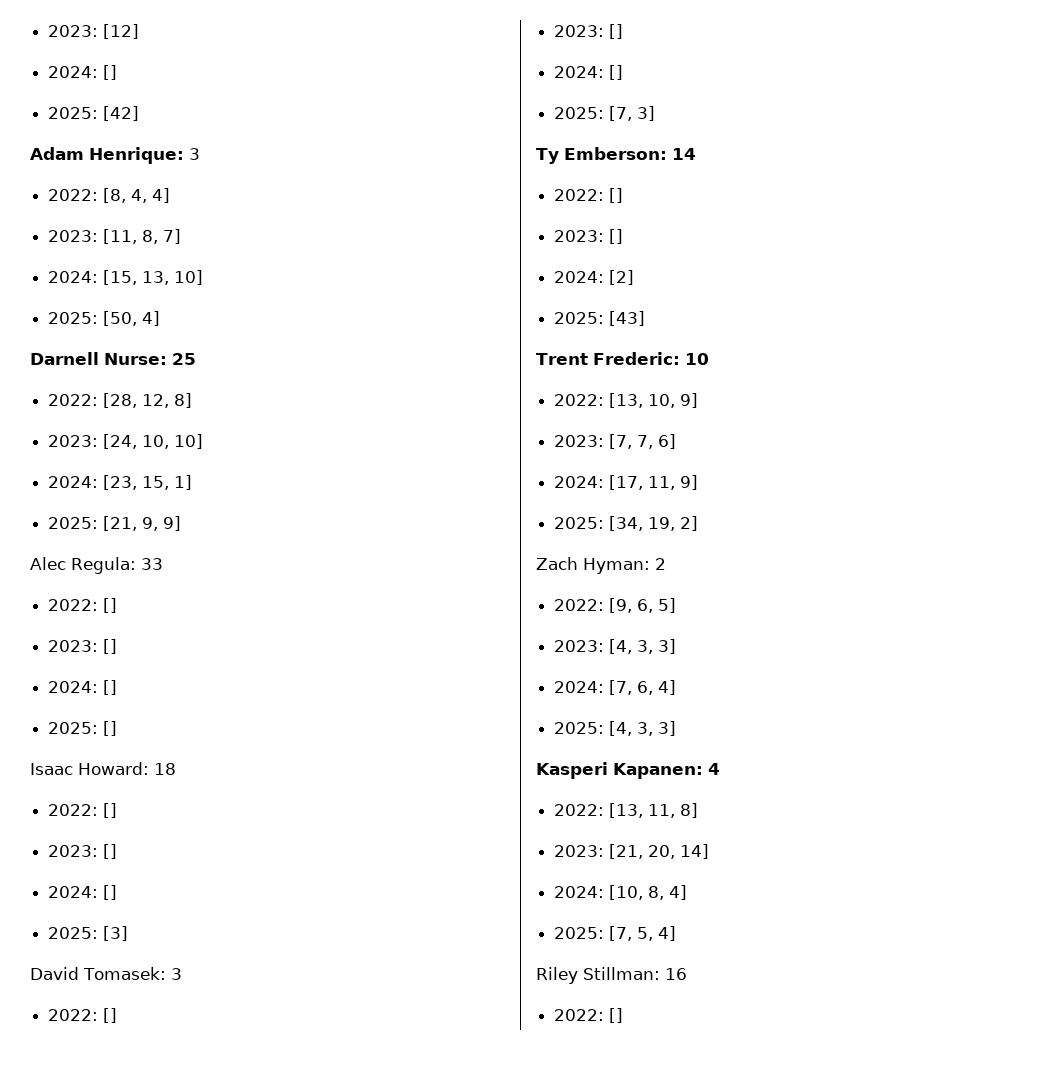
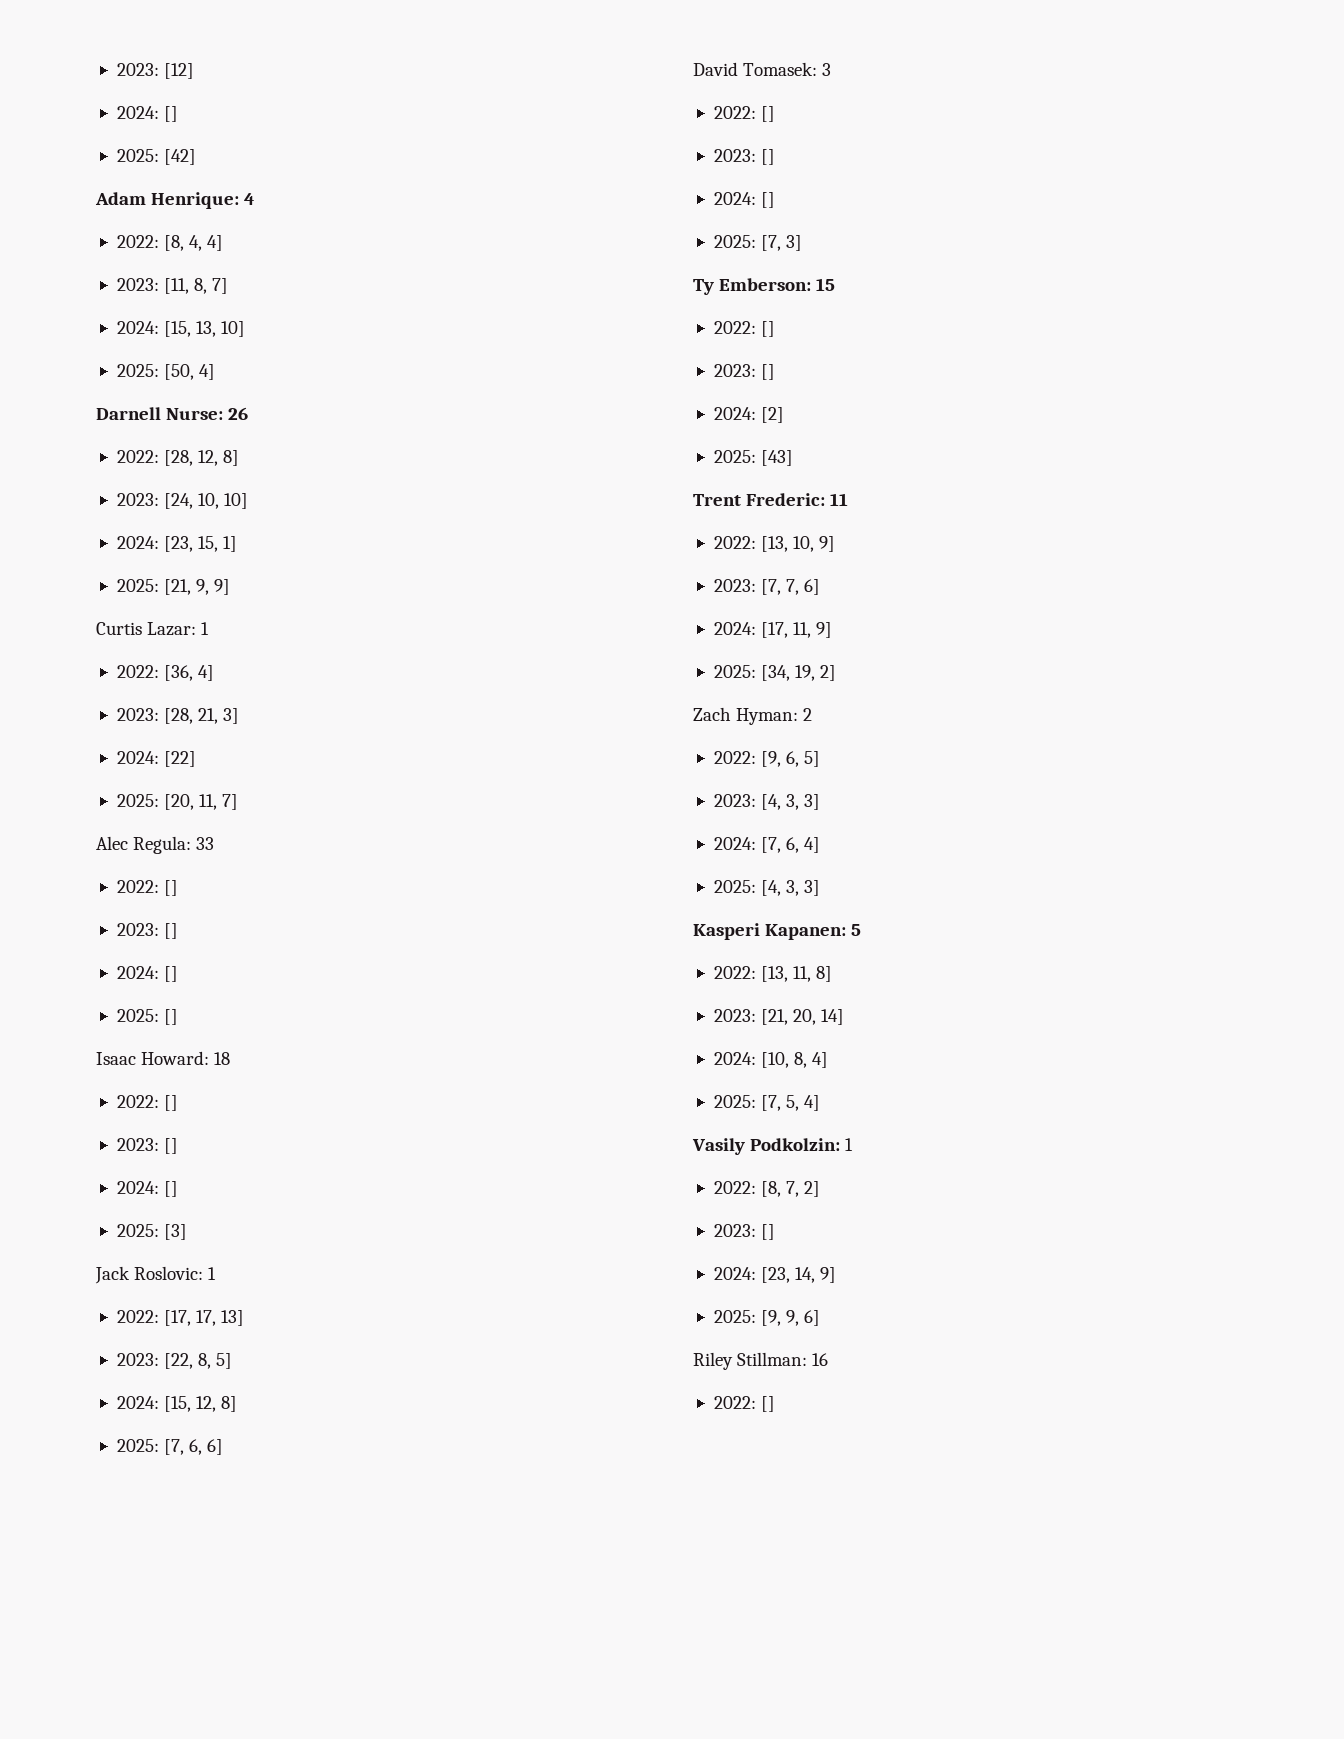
- Adam Henrique: 3
+ Adam Henrique: 4
- Darnell Nurse: 25
+ Darnell Nurse: 26
+ Curtis Lazar: 1
+ 2022: [36, 4]
+ 2023: [28, 21, 3]
+ 2024: [22]
+ 2025: [20, 11, 7]
+ Jack Roslovic: 1
+ 2022: [17, 17, 13]
+ 2023: [22, 8, 5]
+ 2024: [15, 12, 8]
+ 2025: [7, 6, 6]
- Ty Emberson: 14
+ Ty Emberson: 15
- Trent Frederic: 10
+ Trent Frederic: 11
- Kasperi Kapanen: 4
+ Kasperi Kapanen: 5
+ Vasily Podkolzin: 1
+ 2022: [8, 7, 2]
+ 2023: []
+ 2024: [23, 14, 9]
+ 2025: [9, 9, 6]

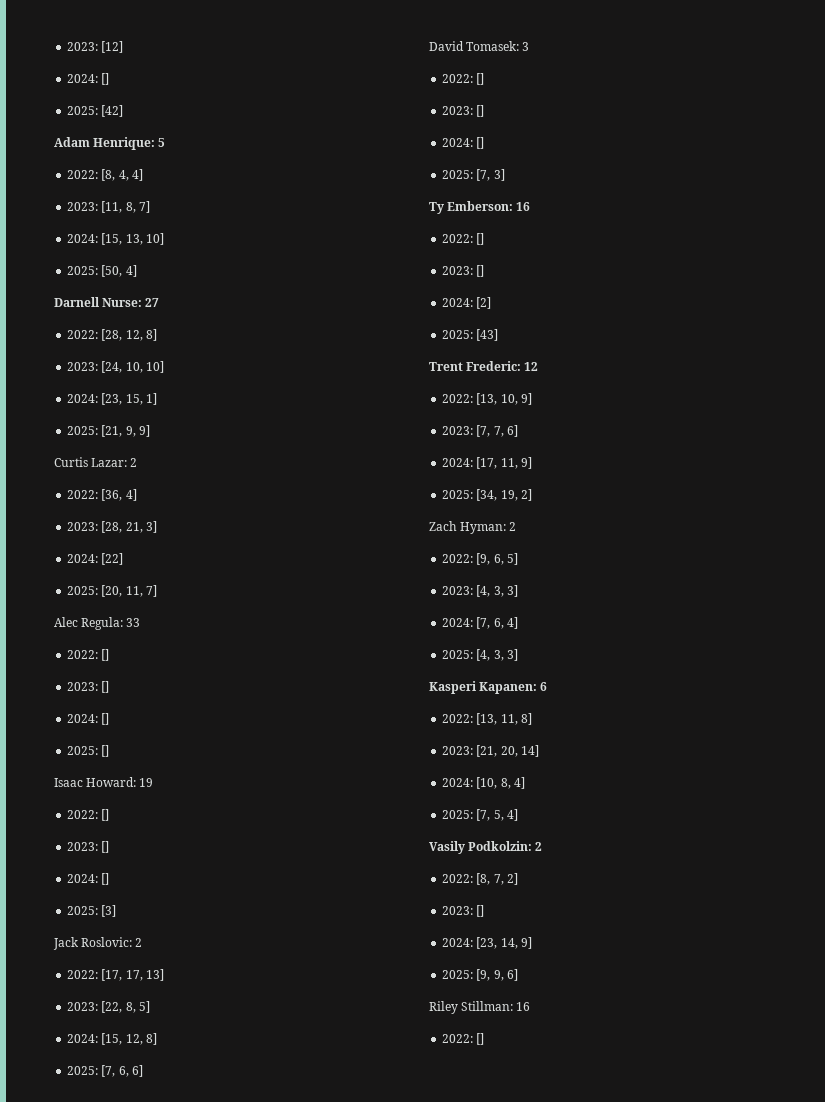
- Adam Henrique: 4
+ Adam Henrique: 5
- Darnell Nurse: 26
+ Darnell Nurse: 27
- Curtis Lazar: 1
+ Curtis Lazar: 2
- Isaac Howard: 18
+ Isaac Howard: 19
- Jack Roslovic: 1
+ Jack Roslovic: 2
- Ty Emberson: 15
+ Ty Emberson: 16
- Trent Frederic: 11
+ Trent Frederic: 12
- Kasperi Kapanen: 5
+ Kasperi Kapanen: 6
- Vasily Podkolzin: 1
+ Vasily Podkolzin: 2

